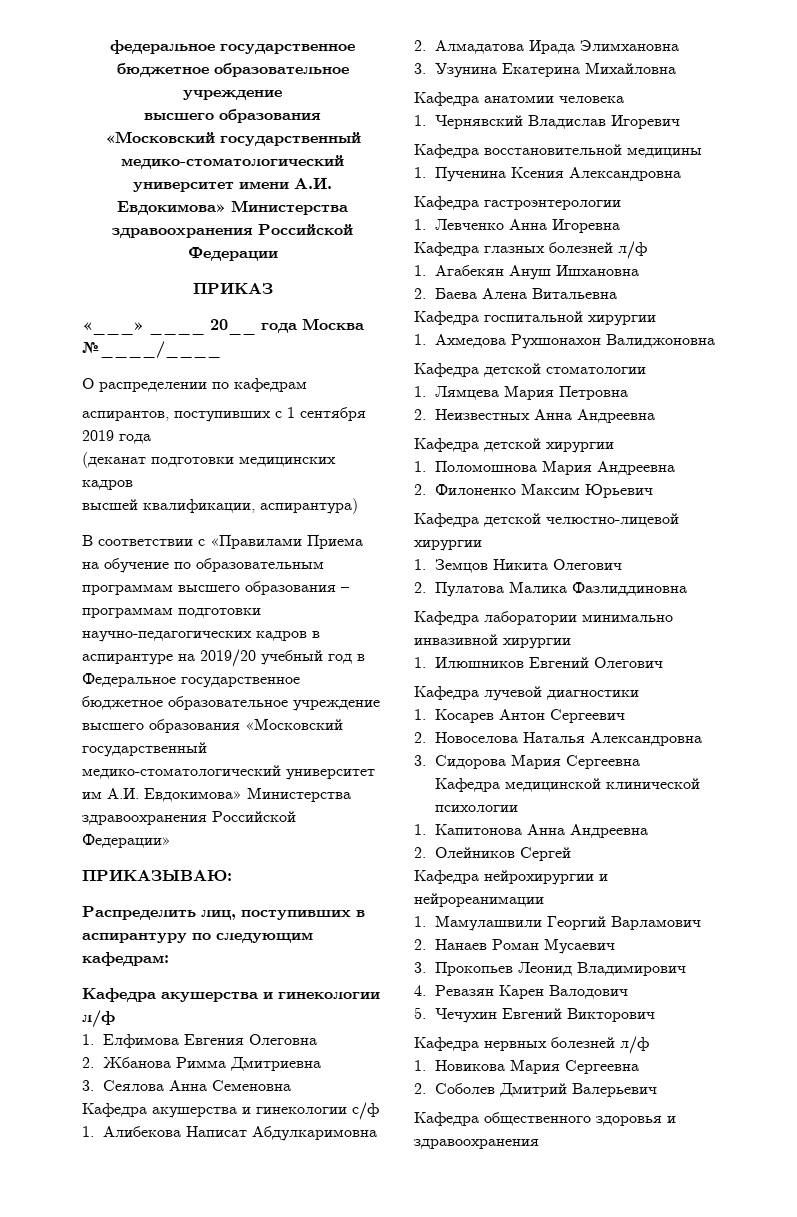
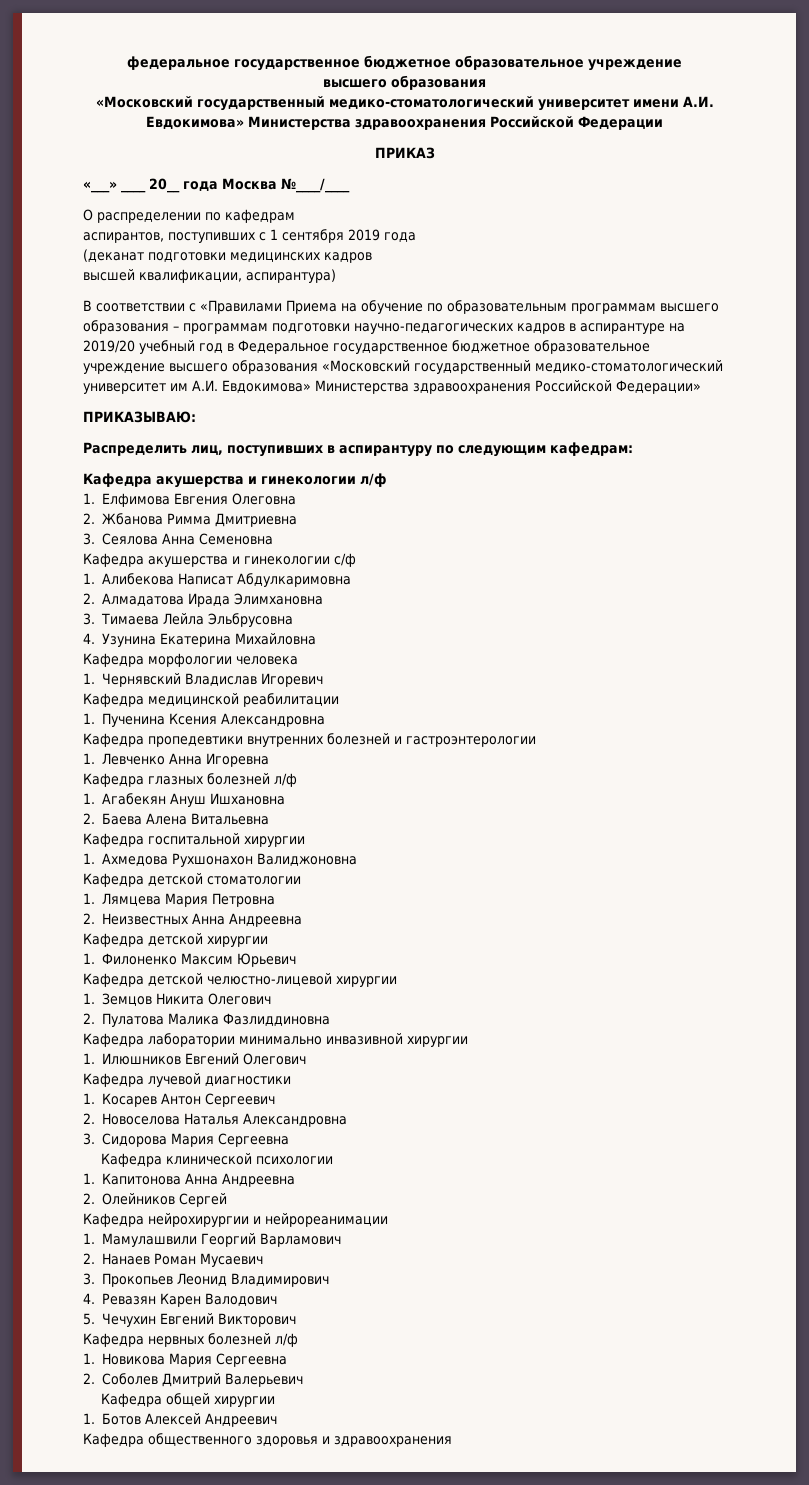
- 3. Узунина Екатерина Михайловна
+ 3. Тимаева Лейла Эльбрусовна
+ 4. Узунина Екатерина Михайловна
- Кафедра анатомии человека
+ Кафедра морфологии человека
- Кафедра восстановительной медицины
+ Кафедра медицинской реабилитации
- Кафедра гастроэнтерологии
+ Кафедра пропедевтики внутренних болезней и гастроэнтерологии
- 1. Поломошнова Мария Андреевна
- 2. Филоненко Максим Юрьевич
+ 1. Филоненко Максим Юрьевич
- Кафедра медицинской клинической психологии
+ Кафедра клинической психологии
+ Кафедра общей хирургии
+ 1. Ботов Алексей Андреевич

